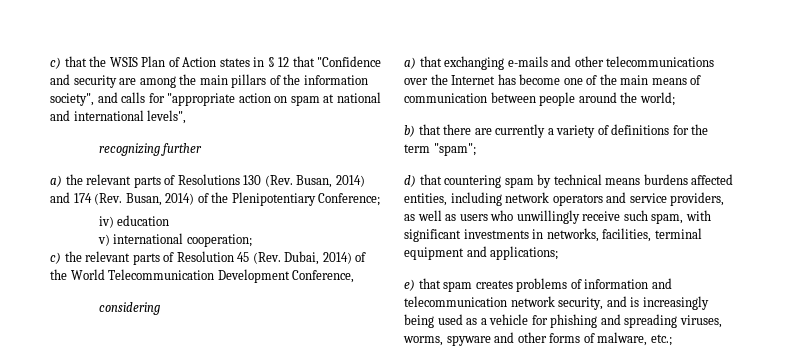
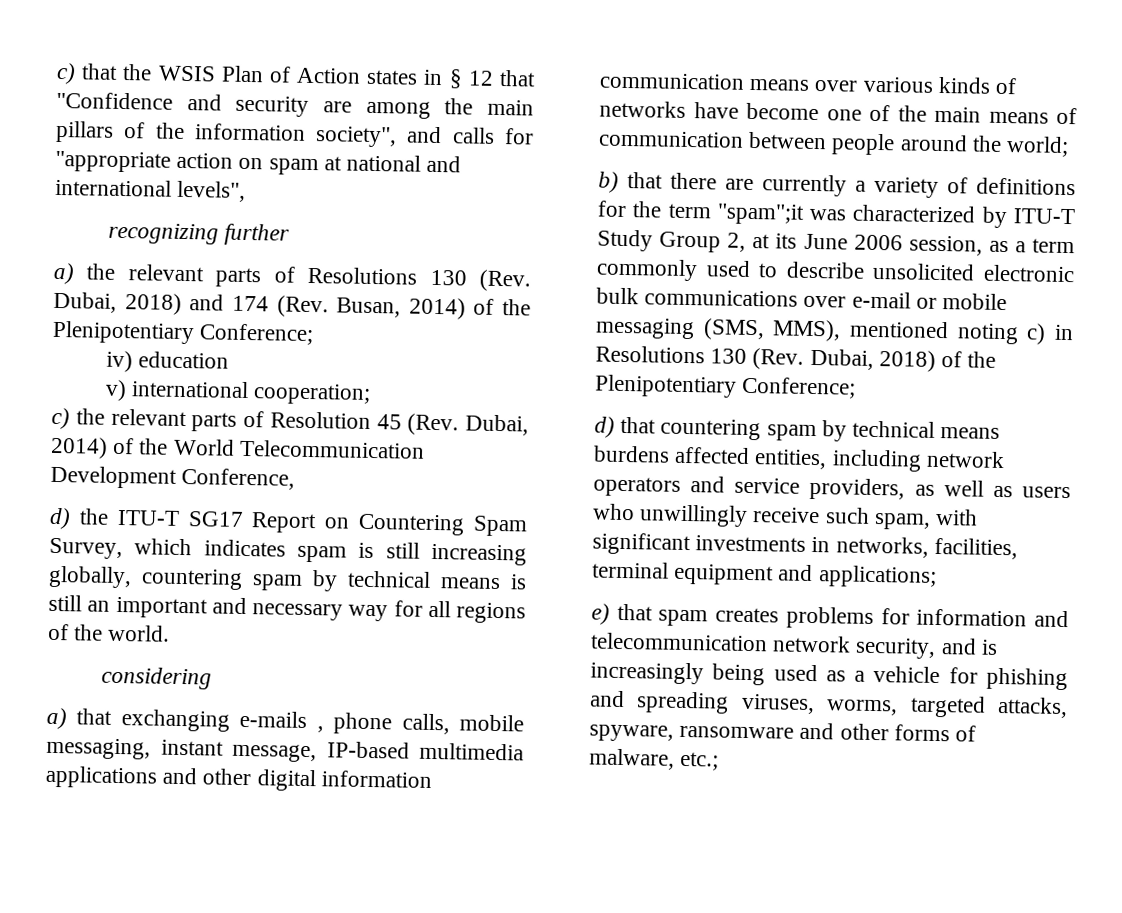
- a) the relevant parts of Resolutions 130 (Rev. Busan, 2014) and 174 (Rev. Busan, 2014) of the Plenipotentiary Conference;
+ a) the relevant parts of Resolutions 130 (Rev. Dubai, 2018) and 174 (Rev. Busan, 2014) of the Plenipotentiary Conference;
+ d) the ITU-T SG17 Report on Countering Spam Survey, which indicates spam is still increasing globally, countering spam by technical means is still an important and necessary way for all regions of the world.
- a) that exchanging e-mails and other telecommunications over the Internet has become one of the main means of communication between people around the world;
+ a) that exchanging e-mails , phone calls, mobile messaging, instant message, IP-based multimedia applications and other digital information communication means over various kinds of networks have become one of the main means of communication between people around the world;
- b) that there are currently a variety of definitions for the term "spam";
+ b) that there are currently a variety of definitions for the term "spam";it was characterized by ITU-T Study Group 2, at its June 2006 session, as a term commonly used to describe unsolicited electronic bulk communications over e-mail or mobile messaging (SMS, MMS), mentioned noting c) in Resolutions 130 (Rev. Dubai, 2018) of the Plenipotentiary Conference;
- e) that spam creates problems of information and telecommunication network security, and is increasingly being used as a vehicle for phishing and spreading viruses, worms, spyware and other forms of malware, etc.;
+ e) that spam creates problems for information and telecommunication network security, and is increasingly being used as a vehicle for phishing and spreading viruses, worms, targeted attacks, spyware, ransomware and other forms of malware, etc.;

